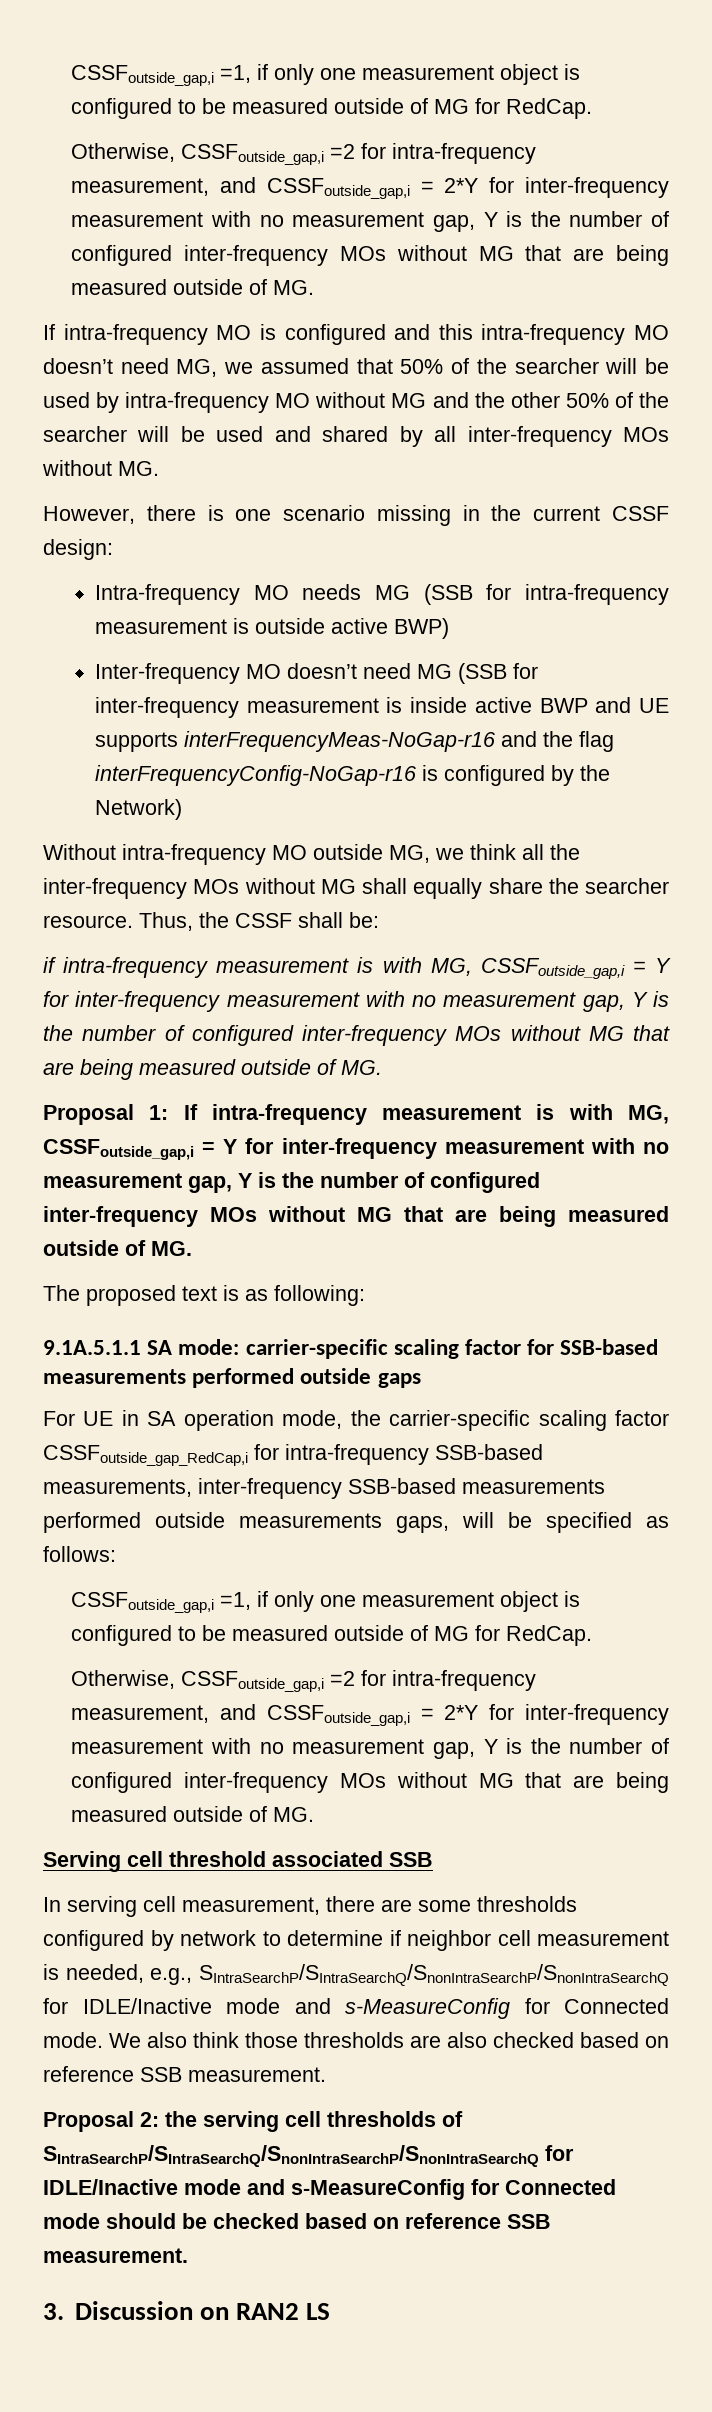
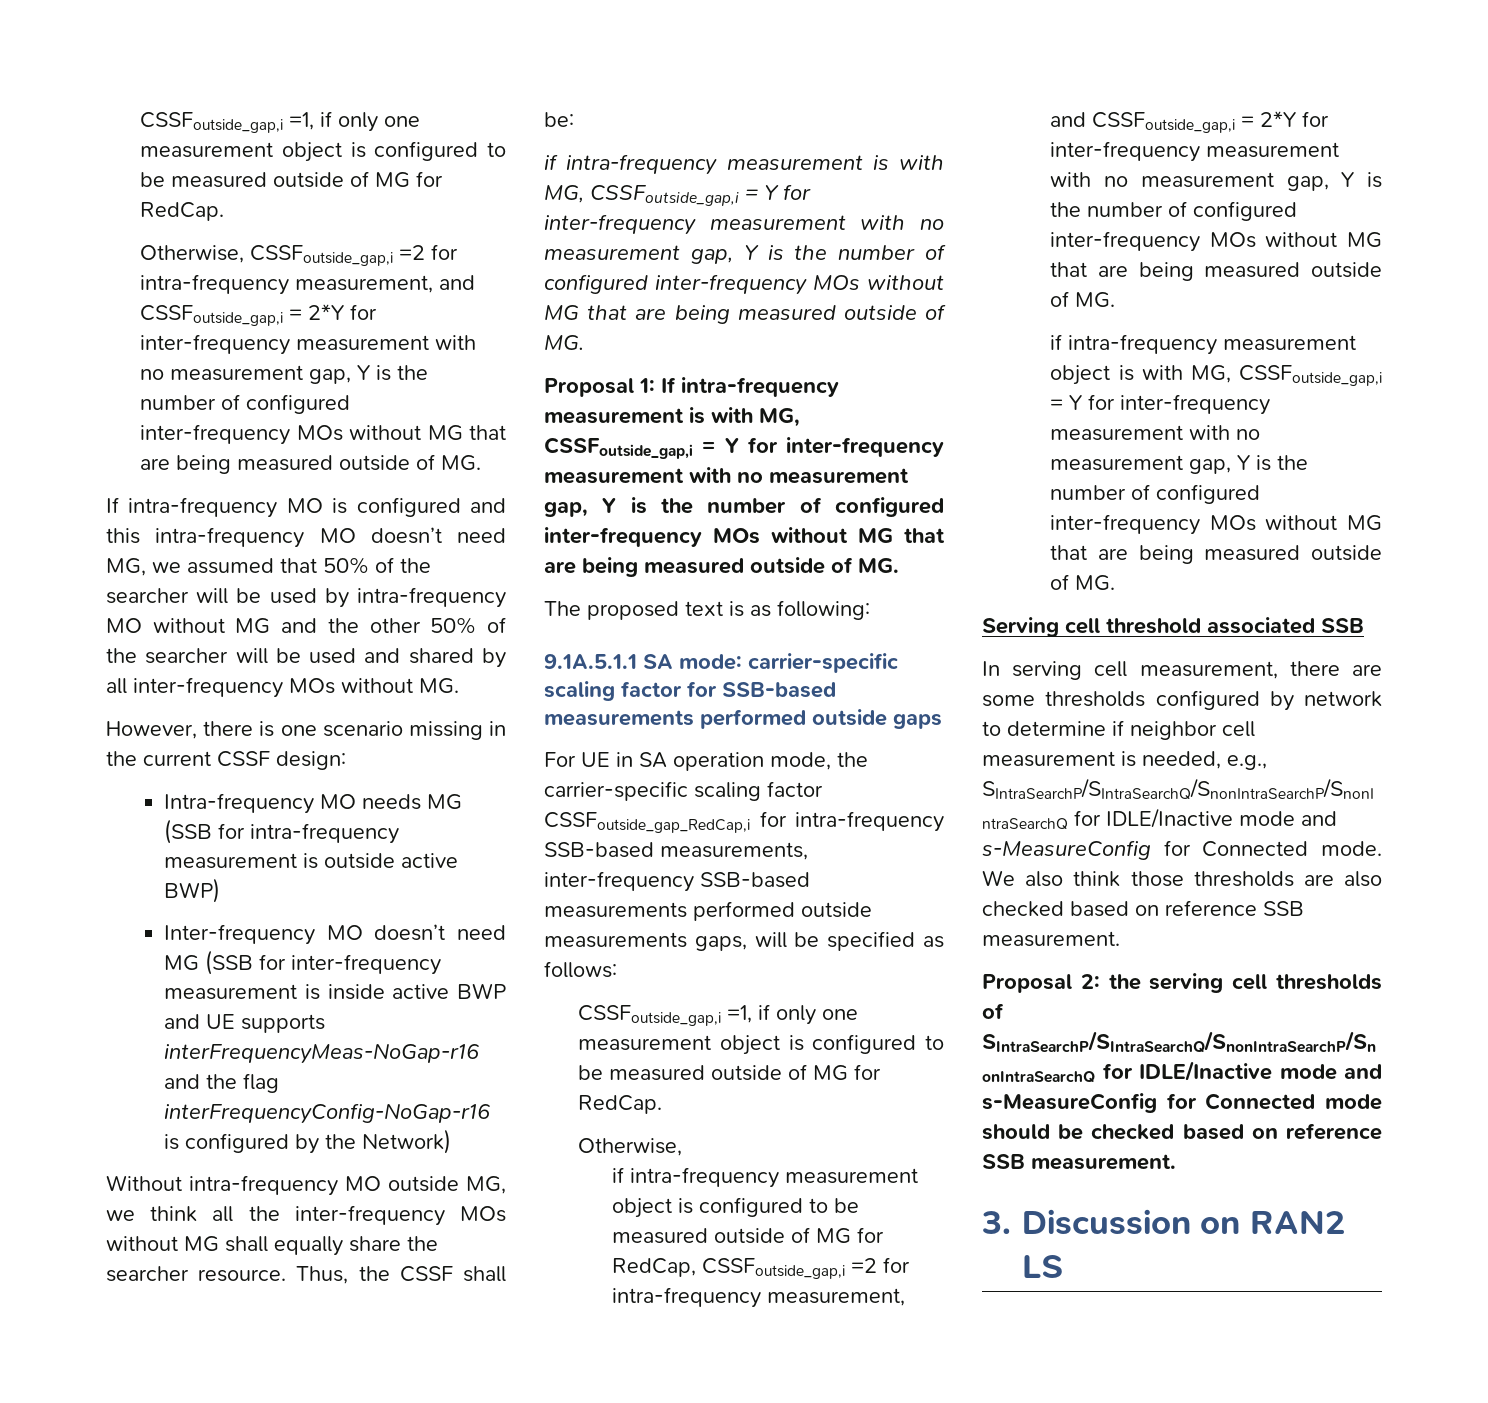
  For UE in SA operation mode, the carrier-specific scaling factor CSSFoutside_gap_RedCap,i for intra-frequency SSB-based measurements, inter-frequency SSB-based measurements performed outside measurements gaps, will be specified as follows:
  CSSFoutside_gap,i =1, if only one measurement object is configured to be measured outside of MG for RedCap.
- Otherwise, CSSFoutside_gap,i =2 for intra-frequency measurement, and CSSFoutside_gap,i = 2*Y for inter-frequency measurement with no measurement gap, Y is the number of configured inter-frequency MOs without MG that are being measured outside of MG.
+ Otherwise,
+ if intra-frequency measurement object is configured to be measured outside of MG for RedCap, CSSFoutside_gap,i =2 for intra-frequency measurement, and CSSFoutside_gap,i = 2*Y for inter-frequency measurement with no measurement gap, Y is the number of configured inter-frequency MOs without MG that are being measured outside of MG.
+ if intra-frequency measurement object is with MG, CSSFoutside_gap,i = Y for inter-frequency measurement with no measurement gap, Y is the number of configured inter-frequency MOs without MG that are being measured outside of MG.

